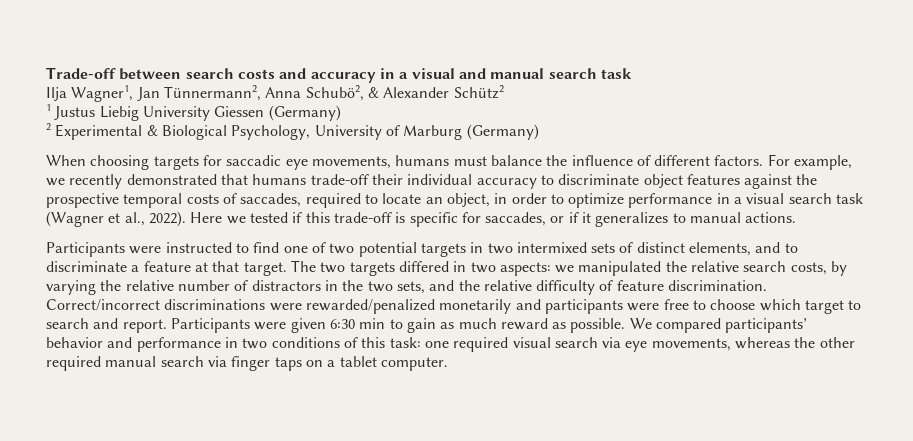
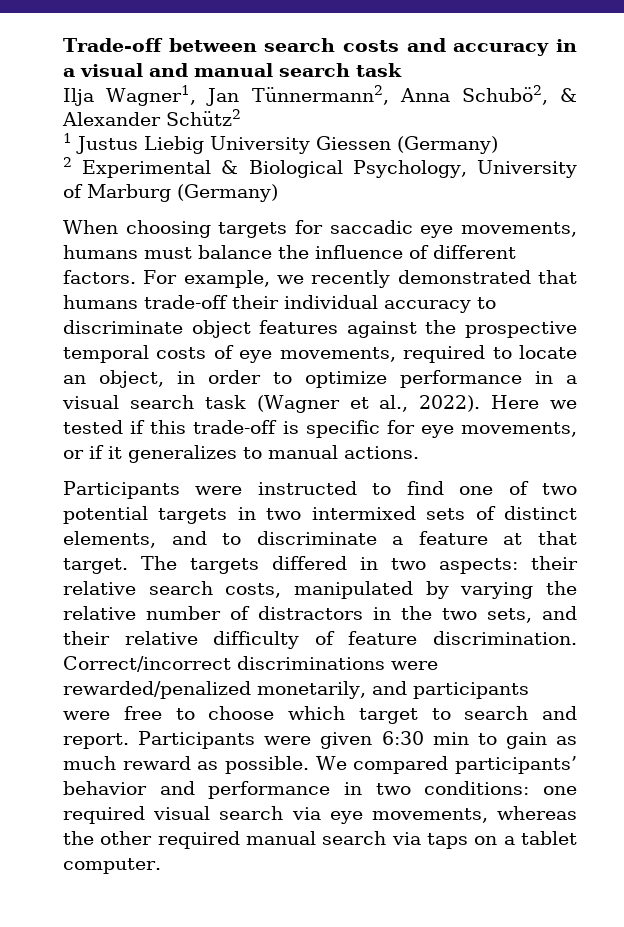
- For example, we recently demonstrated that humans trade-off their individual accuracy to discriminate object features against the prospective temporal costs of saccades, required to locate an object, in order to optimize performance in a visual search task (Wagner et al., 2022).
+ For example, we recently demonstrated that humans trade-off their individual accuracy to discriminate object features against the prospective temporal costs of eye movements, required to locate an object, in order to optimize performance in a visual search task (Wagner et al., 2022).
- Here we tested if this trade-off is specific for saccades, or if it generalizes to manual actions.
+ Here we tested if this trade-off is specific for eye movements, or if it generalizes to manual actions.
- The two targets differed in two aspects: we manipulated the relative search costs, by varying the relative number of distractors in the two sets, and the relative difficulty of feature discrimination.
+ The targets differed in two aspects: their relative search costs, manipulated by varying the relative number of distractors in the two sets, and their relative difficulty of feature discrimination.
- Correct/incorrect discriminations were rewarded/penalized monetarily and participants were free to choose which target to search and report.
+ Correct/incorrect discriminations were rewarded/penalized monetarily, and participants were free to choose which target to search and report.
- We compared participants’ behavior and performance in two conditions of this task: one required visual search via eye movements, whereas the other required manual search via finger taps on a tablet computer.
+ We compared participants’ behavior and performance in two conditions: one required visual search via eye movements, whereas the other required manual search via taps on a tablet computer.

